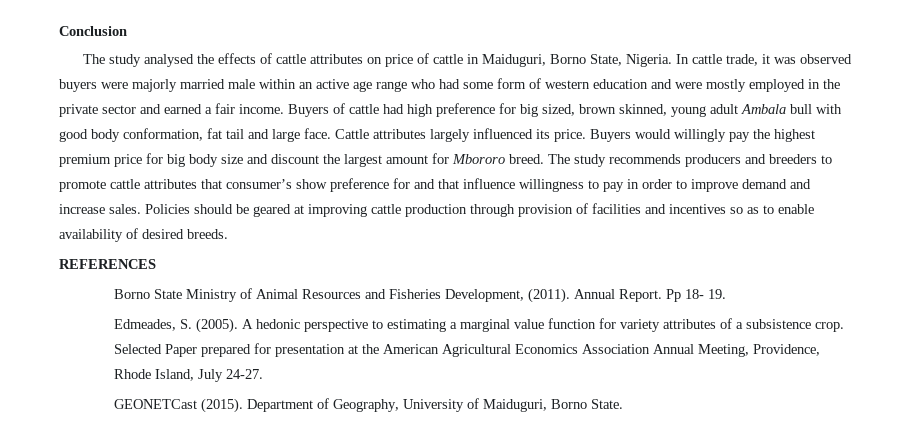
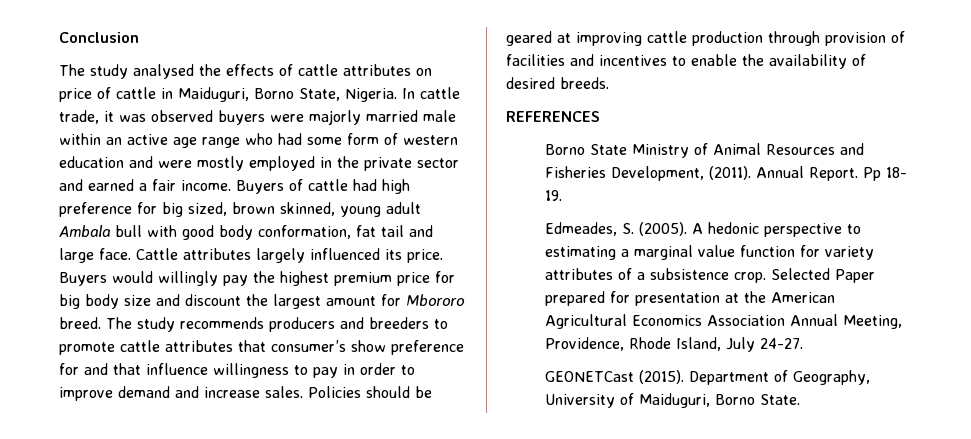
- Policies should be geared at improving cattle production through provision of facilities and incentives so as to enable availability of desired breeds.
+ Policies should be geared at improving cattle production through provision of facilities and incentives to enable the availability of desired breeds.

